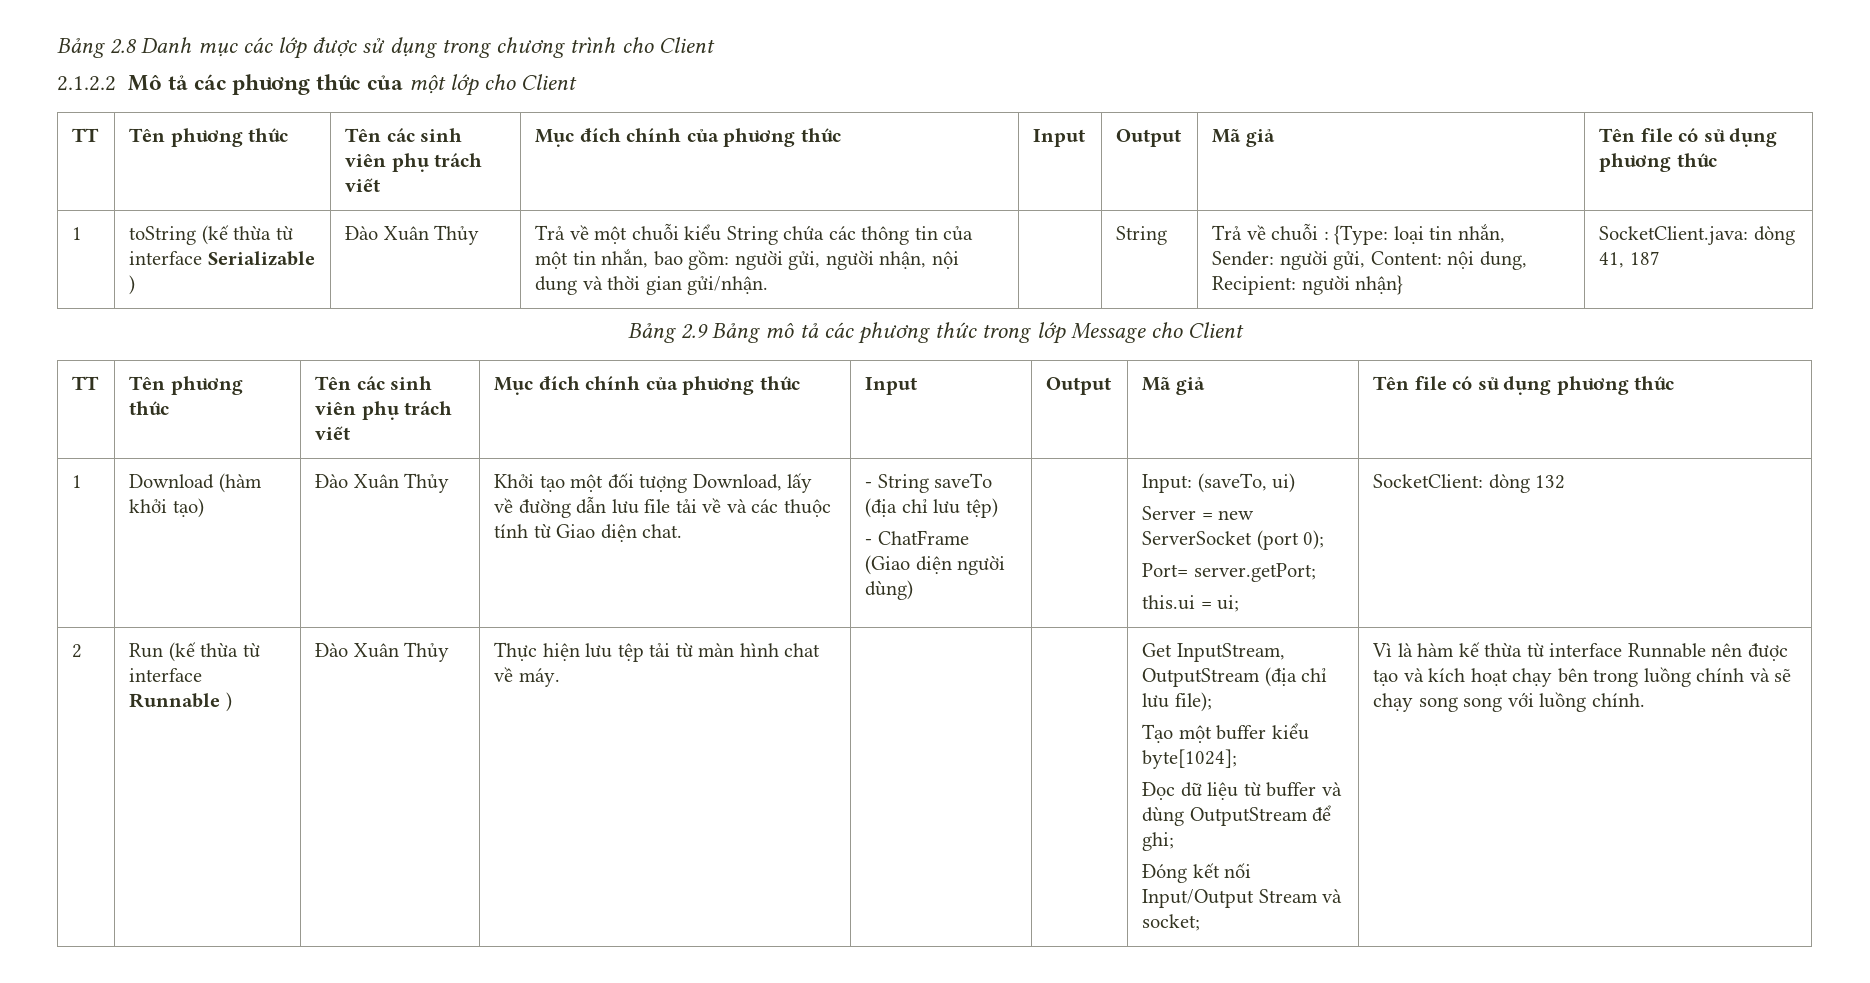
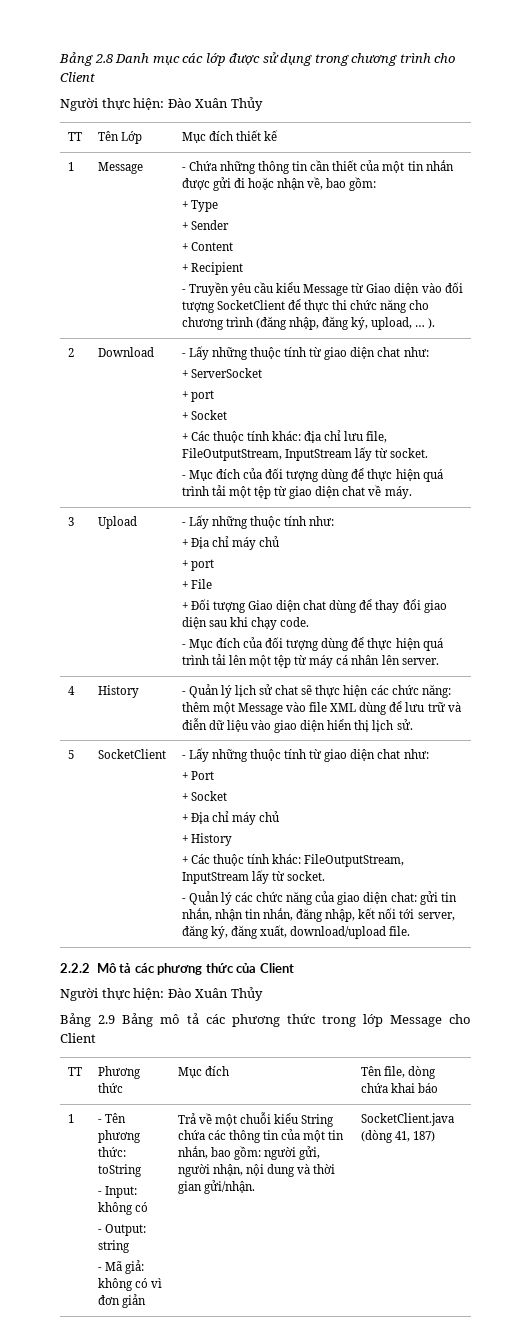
  Bảng 2.8 Danh mục các lớp được sử dụng trong chương trình cho Client
- 2.1.2.2 Mô tả các phương thức của một lớp cho Client
- TT | Tên phương thức | Tên các sinh viên phụ trách viết | Mục đích chính của phương thức | Input | Output | Mã giả | Tên file có sử dụng phương thức
- 1 | toString (kế thừa từ interface Serializable ) | Đào Xuân Thủy
+ Người thực hiện: Đào Xuân Thủy
+ TT | Tên Lớp | Mục đích thiết kế
+ 1 | Message | - Chứa những thông tin cần thiết của một tin nhắn được gửi đi hoặc nhận về, bao gồm:
+ + Type
+ + Sender
+ + Content
+ + Recipient
+ - Truyền yêu cầu kiểu Message từ Giao diện vào đối tượng SocketClient để thực thi chức năng cho chương trình (đăng nhập, đăng ký, upload, … ).
+ 2 | Download | - Lấy những thuộc tính từ giao diện chat như:
+ + ServerSocket
+ + port
+ + Socket
+ + Các thuộc tính khác: địa chỉ lưu file, FileOutputStream, InputStream lấy từ socket.
+ - Mục đích của đối tượng dùng để thực hiện quá trình tải một tệp từ giao diện chat về máy.
+ 3 | Upload | - Lấy những thuộc tính như:
+ + Địa chỉ máy chủ
+ + port
+ + File
+ + Đối tượng Giao diện chat dùng để thay đổi giao diện sau khi chạy code.
+ - Mục đích của đối tượng dùng để thực hiện quá trình tải lên một tệp từ máy cá nhân lên server.
+ 4 | History | - Quản lý lịch sử chat sẽ thực hiện các chức năng: thêm một Message vào file XML dùng để lưu trữ và điễn dữ liệu vào giao diện hiển thị lịch sử.
+ 5 | SocketClient | - Lấy những thuộc tính từ giao diện chat như:
+ + Port
+ + Socket
+ + Địa chỉ máy chủ
+ + History
+ + Các thuộc tính khác: FileOutputStream, InputStream lấy từ socket.
+ - Quản lý các chức năng của giao diện chat: gửi tin nhắn, nhận tin nhắn, đăng nhập, kết nối tới server, đăng ký, đăng xuất, download/upload file.
+ 2.2.2 Mô tả các phương thức của Client
+ Người thực hiện: Đào Xuân Thủy
+ Bảng 2.9 Bảng mô tả các phương thức trong lớp Message cho Client
+ TT | Phương thức | Mục đích | Tên file, dòng chứa khai báo
+ 1 | - Tên phương thức: toString
+ - Input: không có
+ - Output: string
+ - Mã giả: không có vì đơn giản
- String | Trả về chuỗi : {Type: loại tin nhắn, Sender: người gửi, Content: nội dung, Recipient: người nhận} | SocketClient.java: dòng 41, 187
- Bảng 2.9 Bảng mô tả các phương thức trong lớp Message cho Client
- TT | Tên phương thức | Tên các sinh viên phụ trách viết | Mục đích chính của phương thức | Input | Output | Mã giả | Tên file có sử dụng phương thức
- 1 | Download (hàm khởi tạo) | Đào Xuân Thủy | Khởi tạo một đối tượng Download, lấy về đường dẫn lưu file tải về và các thuộc tính từ Giao diện chat. | - String saveTo (địa chỉ lưu tệp)
- - ChatFrame (Giao diện người dùng) | | Input: (saveTo, ui)
- Server = new ServerSocket (port 0);
- Port= server.getPort;
- this.ui = ui; | SocketClient: dòng 132
- 2 | Run (kế thừa từ interface Runnable ) | Đào Xuân Thủy | Thực hiện lưu tệp tải từ màn hình chat về máy. | | | Get InputStream, OutputStream (địa chỉ lưu file);
- Tạo một buffer kiểu byte[1024];
- Đọc dữ liệu từ buffer và dùng OutputStream để ghi;
- Đóng kết nối Input/Output Stream và socket; | Vì là hàm kế thừa từ interface Runnable nên được tạo và kích hoạt chạy bên trong luồng chính và sẽ chạy song song với luồng chính.
+ SocketClient.java (dòng 41, 187)

